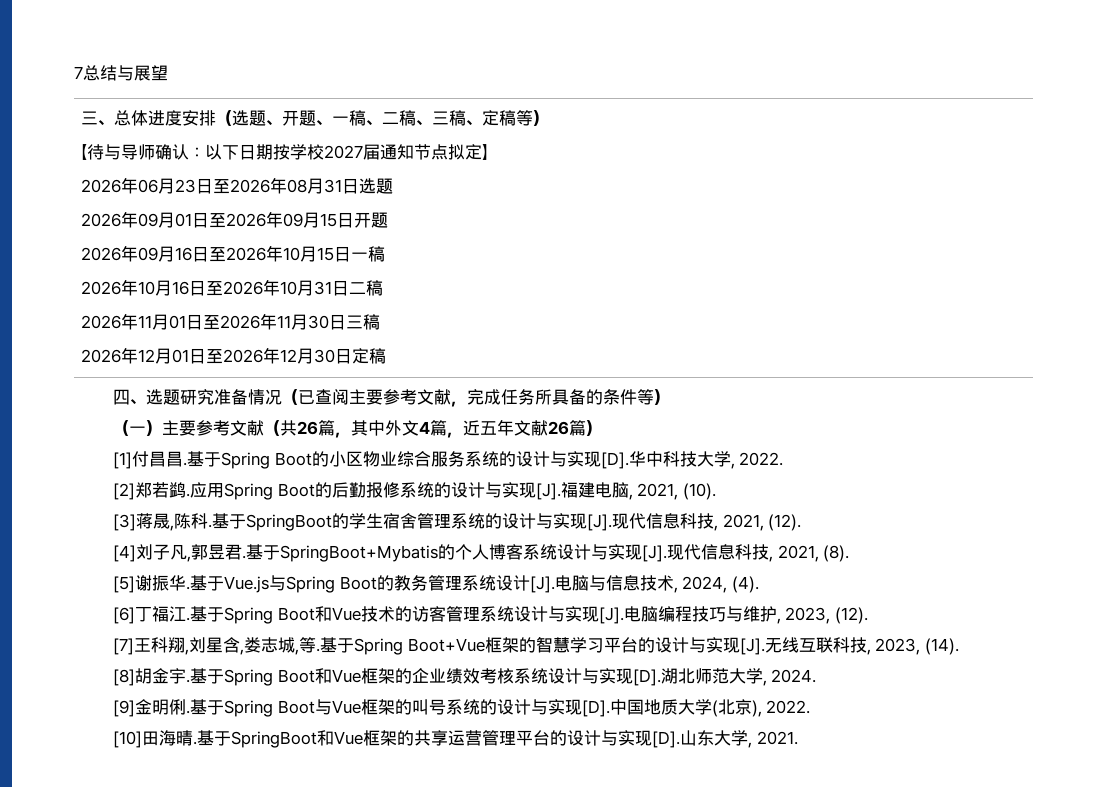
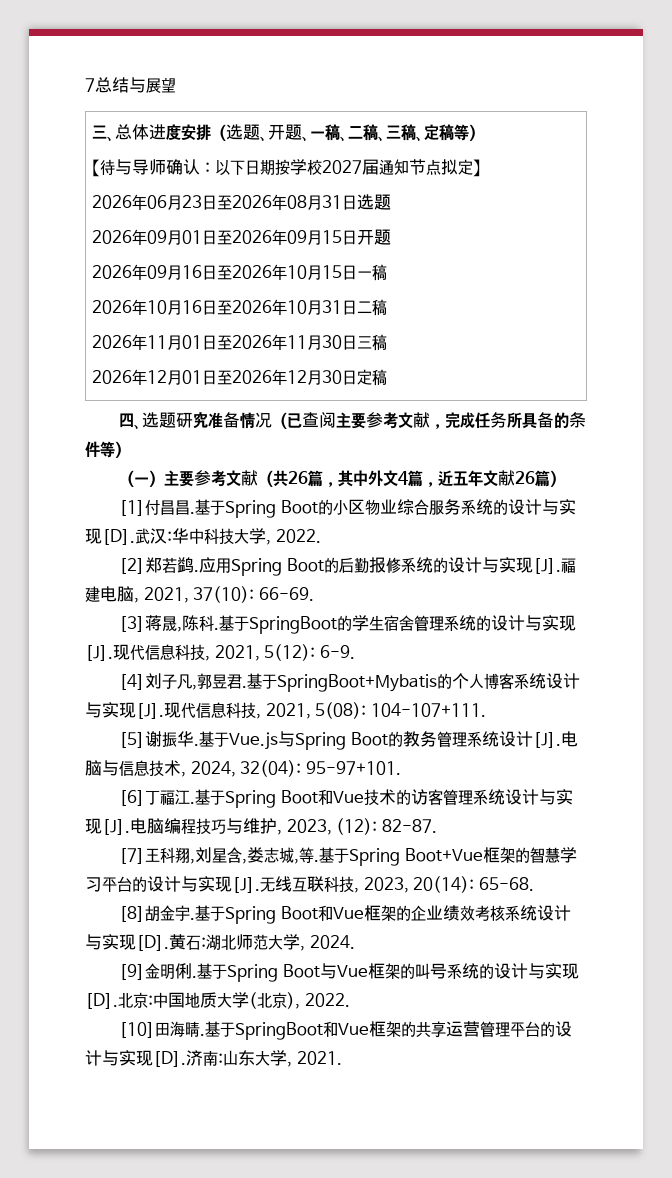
- 基于Spring Boot的小区物业综合服务系统的设计与实现[D].华中科技大学, 2022.
+ 基于Spring Boot的小区物业综合服务系统的设计与实现[D].武汉:华中科技大学, 2022.
- 应用Spring Boot的后勤报修系统的设计与实现[J].福建电脑, 2021, (10).
+ 应用Spring Boot的后勤报修系统的设计与实现[J].福建电脑, 2021, 37(10): 66-69.
- 基于SpringBoot的学生宿舍管理系统的设计与实现[J].现代信息科技, 2021, (12).
+ 基于SpringBoot的学生宿舍管理系统的设计与实现[J].现代信息科技, 2021, 5(12): 6-9.
- 基于SpringBoot+Mybatis的个人博客系统设计与实现[J].现代信息科技, 2021, (8).
+ 基于SpringBoot+Mybatis的个人博客系统设计与实现[J].现代信息科技, 2021, 5(08): 104-107+111.
- 基于Vue.js与Spring Boot的教务管理系统设计[J].电脑与信息技术, 2024, (4).
+ 基于Vue.js与Spring Boot的教务管理系统设计[J].电脑与信息技术, 2024, 32(04): 95-97+101.
- 基于Spring Boot和Vue技术的访客管理系统设计与实现[J].电脑编程技巧与维护, 2023, (12).
+ 基于Spring Boot和Vue技术的访客管理系统设计与实现[J].电脑编程技巧与维护, 2023, (12): 82-87.
- 基于Spring Boot+Vue框架的智慧学习平台的设计与实现[J].无线互联科技, 2023, (14).
+ 基于Spring Boot+Vue框架的智慧学习平台的设计与实现[J].无线互联科技, 2023, 20(14): 65-68.
- 基于Spring Boot和Vue框架的企业绩效考核系统设计与实现[D].湖北师范大学, 2024.
+ 基于Spring Boot和Vue框架的企业绩效考核系统设计与实现[D].黄石:湖北师范大学, 2024.
- 基于Spring Boot与Vue框架的叫号系统的设计与实现[D].中国地质大学(北京), 2022.
+ 基于Spring Boot与Vue框架的叫号系统的设计与实现[D].北京:中国地质大学(北京), 2022.
- 基于SpringBoot和Vue框架的共享运营管理平台的设计与实现[D].山东大学, 2021.
+ 基于SpringBoot和Vue框架的共享运营管理平台的设计与实现[D].济南:山东大学, 2021.

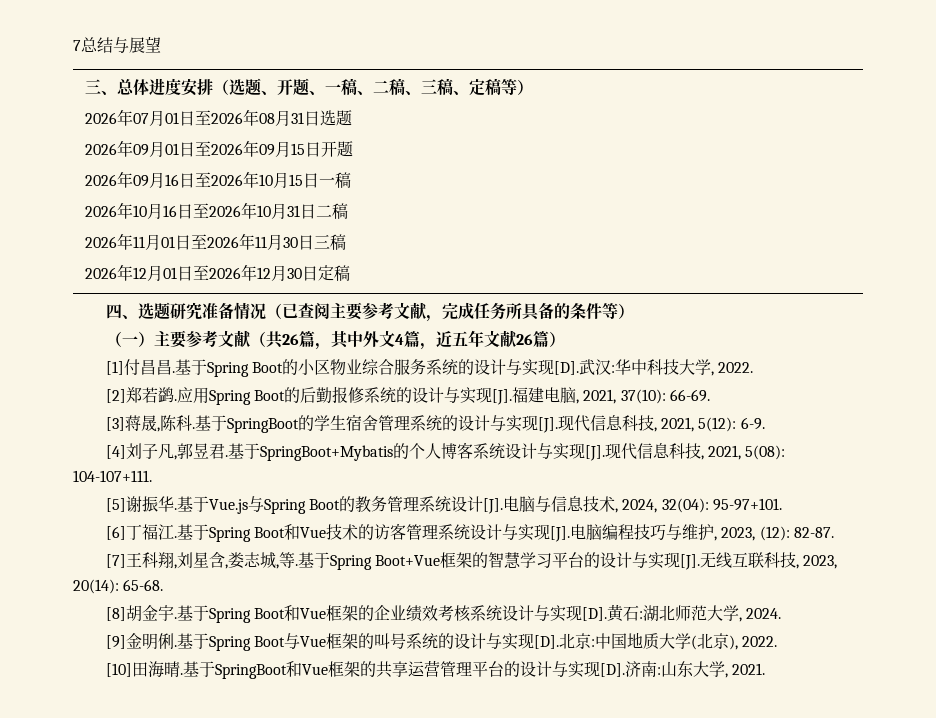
- 【待与导师确认：以下日期按学校2027届通知节点拟定】
- 2026年06月23日至2026年08月31日选题
+ 2026年07月01日至2026年08月31日选题

